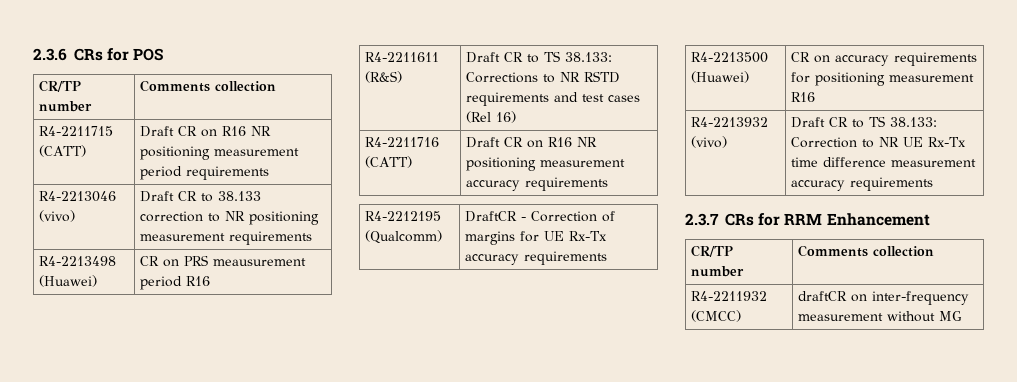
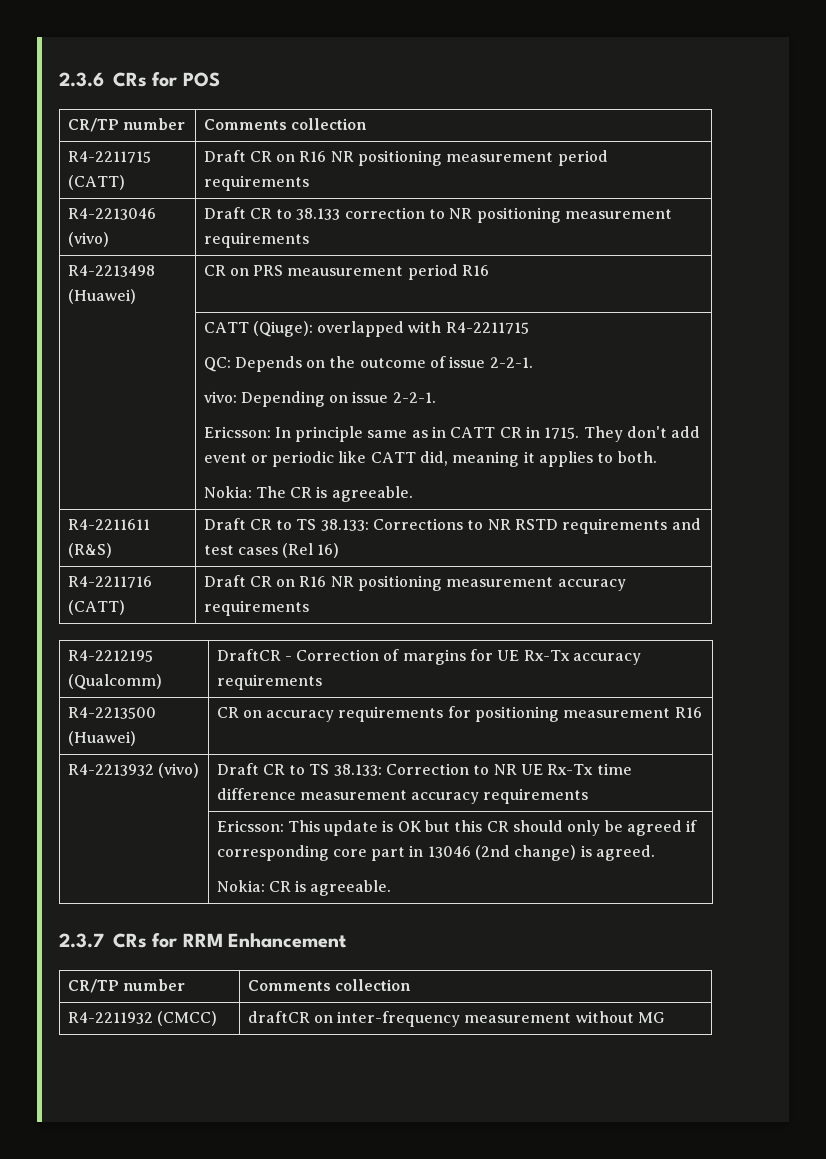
+ CATT (Qiuge): overlapped with R4-2211715
+ QC: Depends on the outcome of issue 2-2-1.
+ vivo: Depending on issue 2-2-1.
+ Ericsson: In principle same as in CATT CR in 1715. They don't add event or periodic like CATT did, meaning it applies to both.
+ Nokia: The CR is agreeable.
+ | Ericsson: This update is OK but this CR should only be agreed if corresponding core part in 13046 (2nd change) is agreed.
+ Nokia: CR is agreeable.

